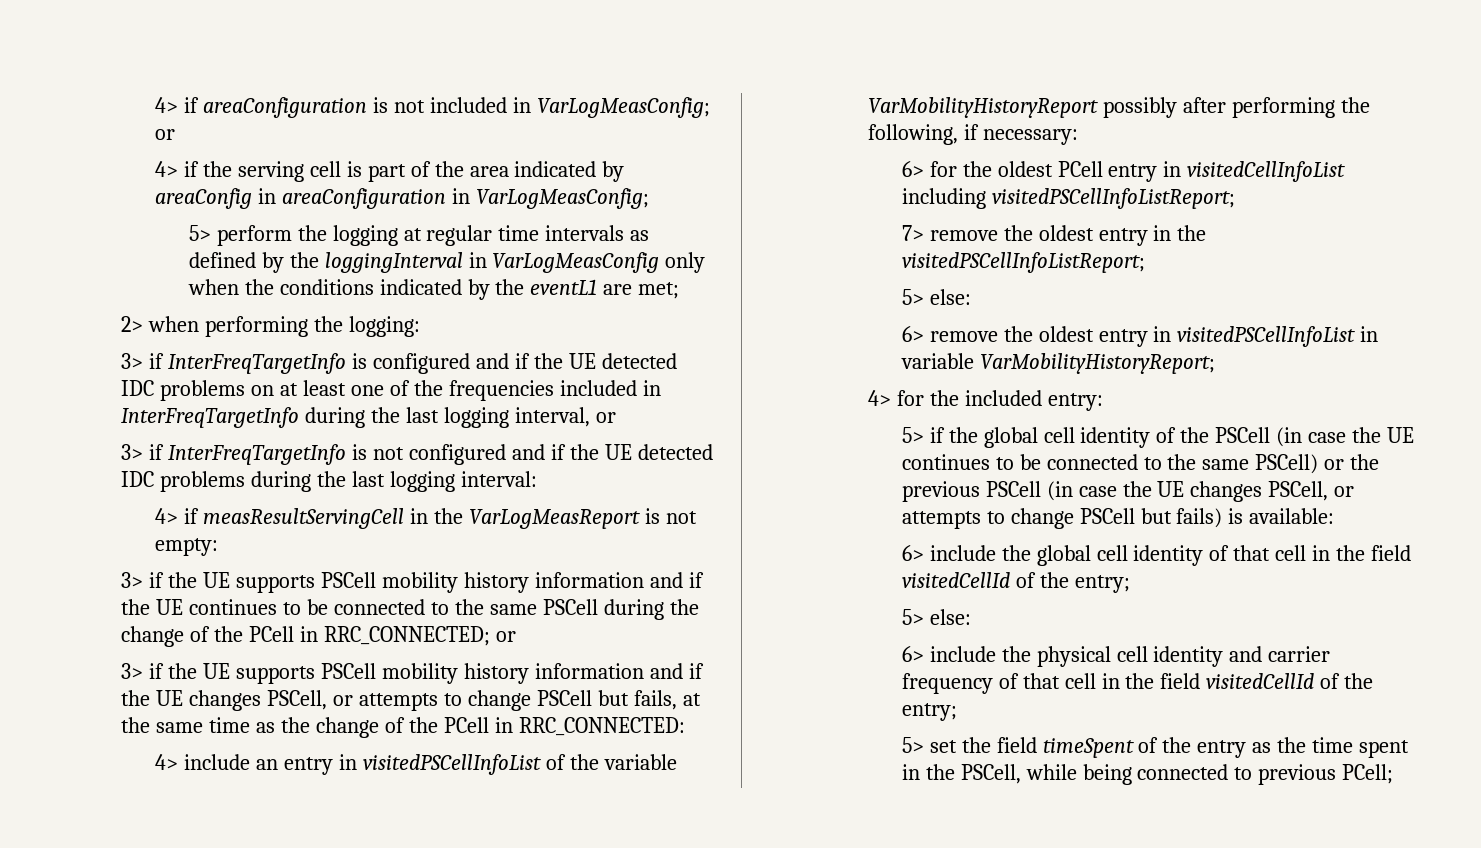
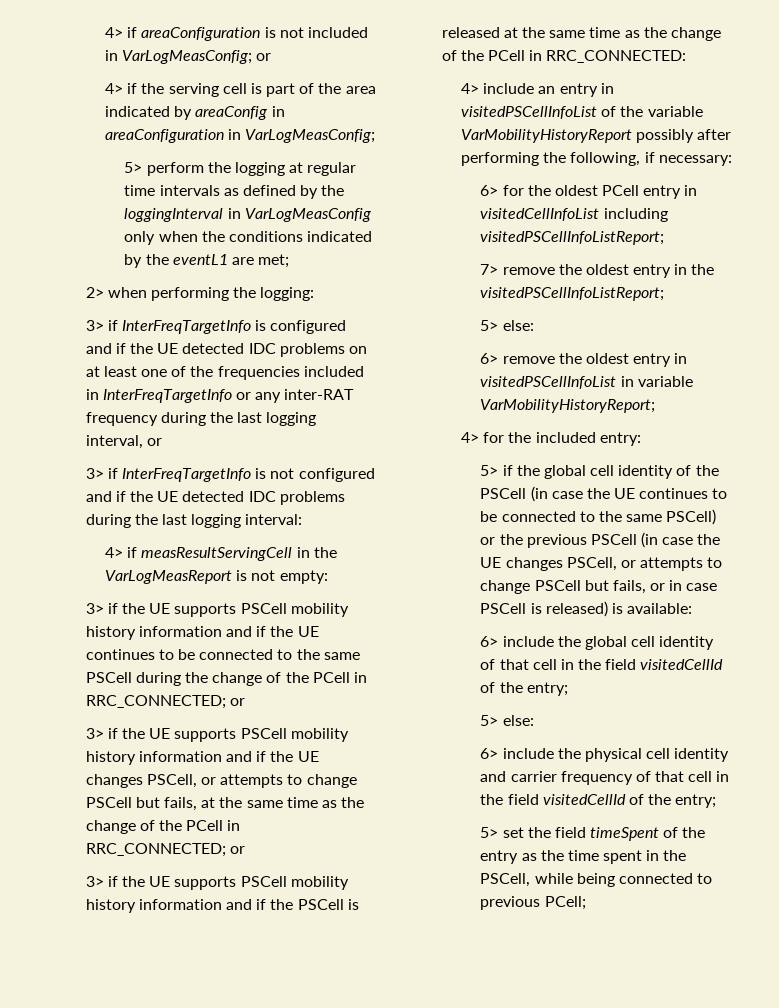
- 3> if InterFreqTargetInfo is configured and if the UE detected IDC problems on at least one of the frequencies included in InterFreqTargetInfo during the last logging interval, or
+ 3> if InterFreqTargetInfo is configured and if the UE detected IDC problems on at least one of the frequencies included in InterFreqTargetInfo or any inter-RAT frequency during the last logging interval, or
- 3> if the UE supports PSCell mobility history information and if the UE changes PSCell, or attempts to change PSCell but fails, at the same time as the change of the PCell in RRC_CONNECTED:
+ 3> if the UE supports PSCell mobility history information and if the UE changes PSCell, or attempts to change PSCell but fails, at the same time as the change of the PCell in RRC_CONNECTED; or
+ 3> if the UE supports PSCell mobility history information and if the PSCell is released at the same time as the change of the PCell in RRC_CONNECTED:
- 5> if the global cell identity of the PSCell (in case the UE continues to be connected to the same PSCell) or the previous PSCell (in case the UE changes PSCell, or attempts to change PSCell but fails) is available:
+ 5> if the global cell identity of the PSCell (in case the UE continues to be connected to the same PSCell) or the previous PSCell (in case the UE changes PSCell, or attempts to change PSCell but fails, or in case PSCell is released) is available:

